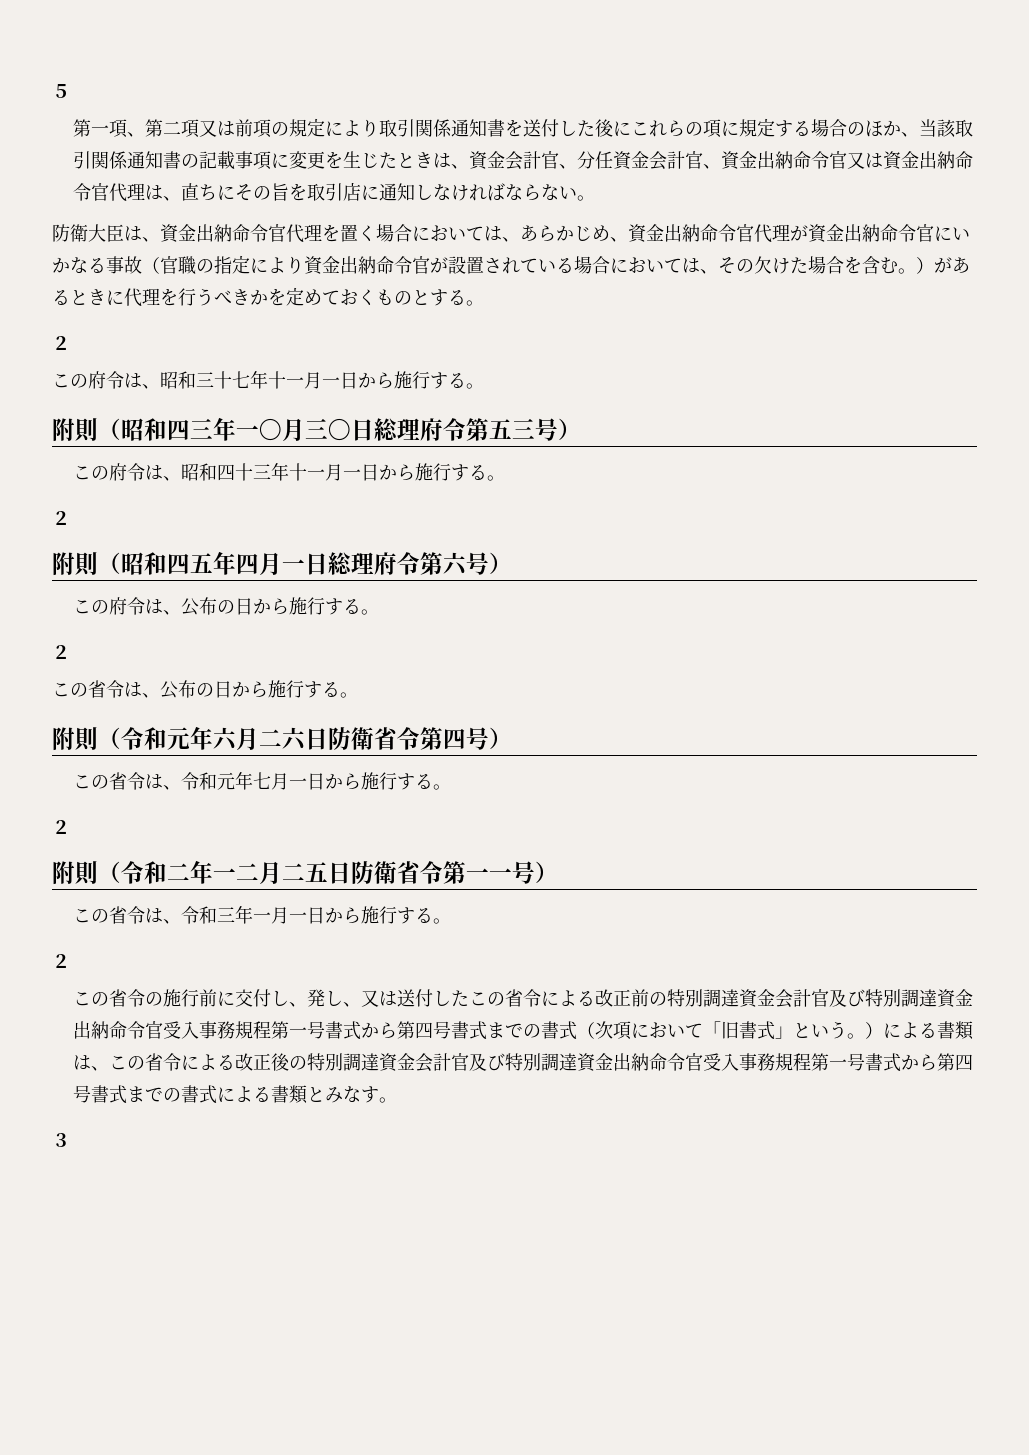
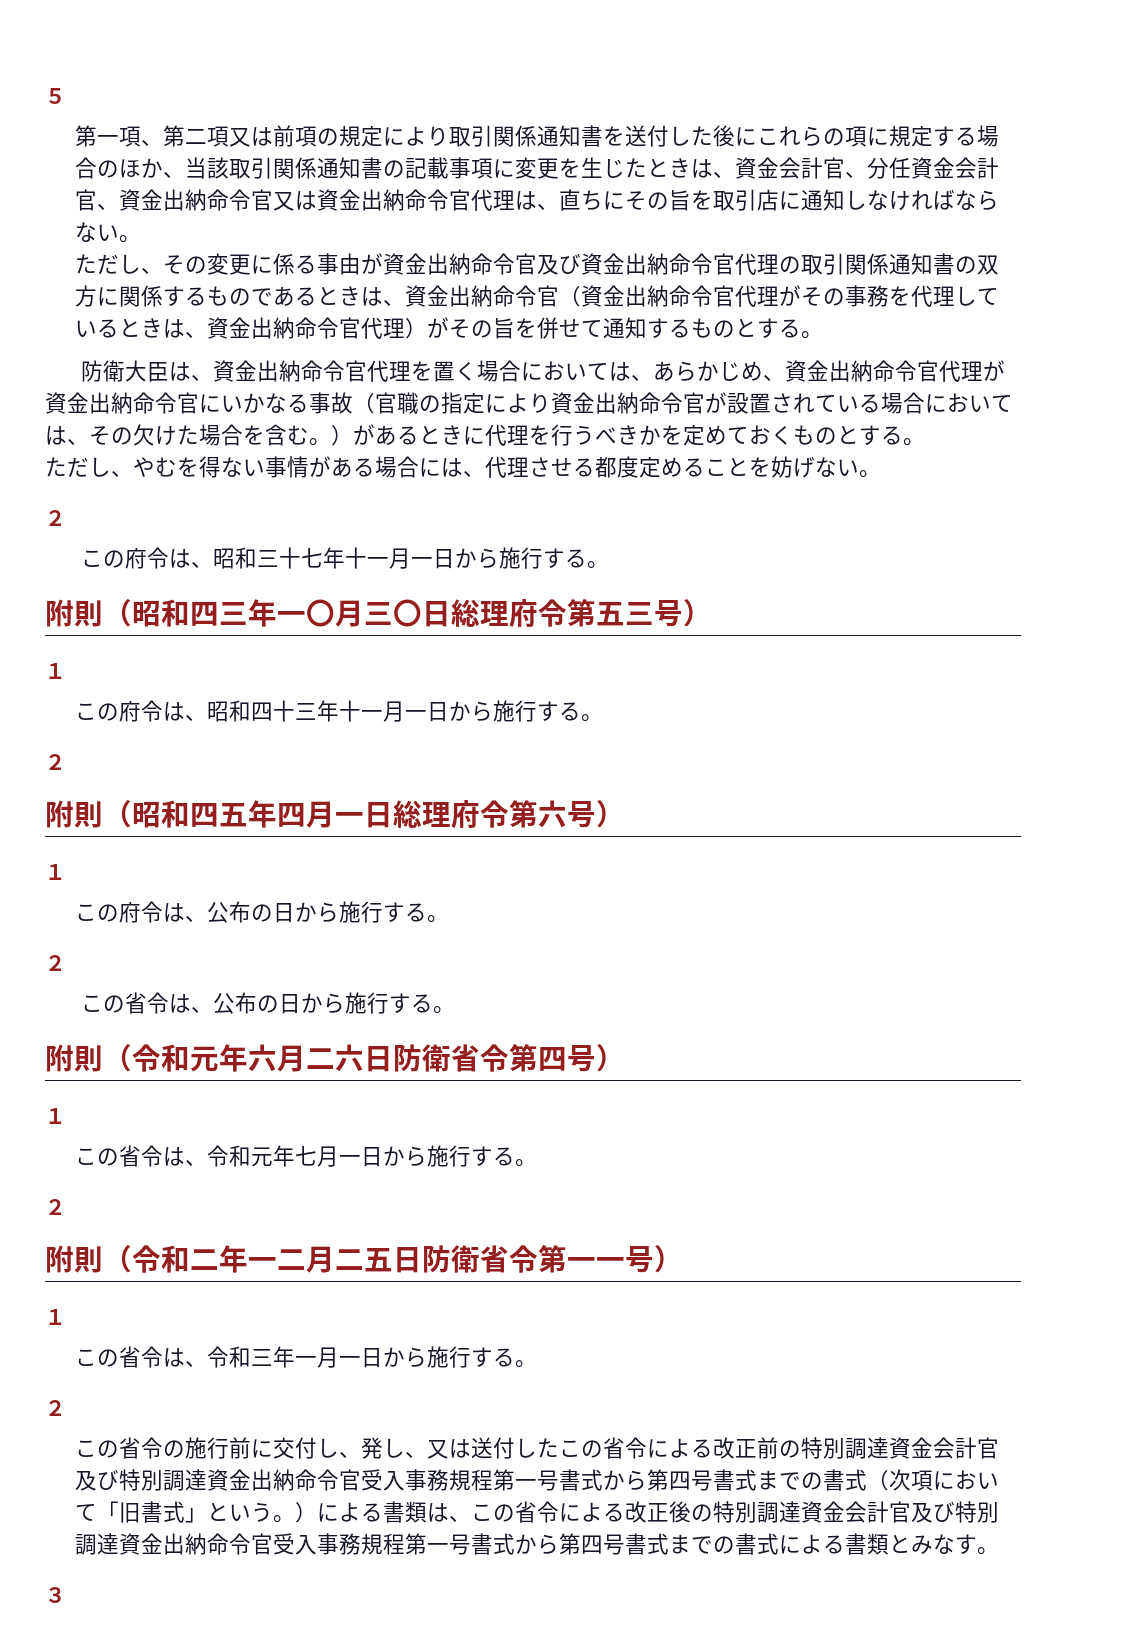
+ ただし、その変更に係る事由が資金出納命令官及び資金出納命令官代理の取引関係通知書の双方に関係するものであるときは、資金出納命令官（資金出納命令官代理がその事務を代理しているときは、資金出納命令官代理）がその旨を併せて通知するものとする。
+ ただし、やむを得ない事情がある場合には、代理させる都度定めることを妨げない。
  附則（昭和四三年一〇月三〇日総理府令第五三号）
+ １
  附則（昭和四五年四月一日総理府令第六号）
+ １
  附則（令和元年六月二六日防衛省令第四号）
+ １
  附則（令和二年一二月二五日防衛省令第一一号）
+ １

